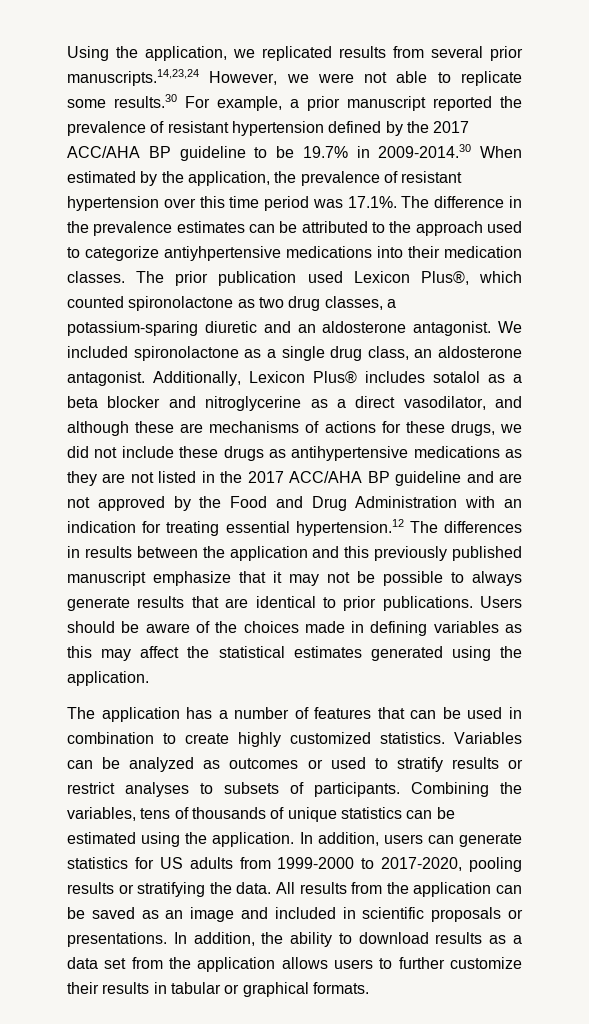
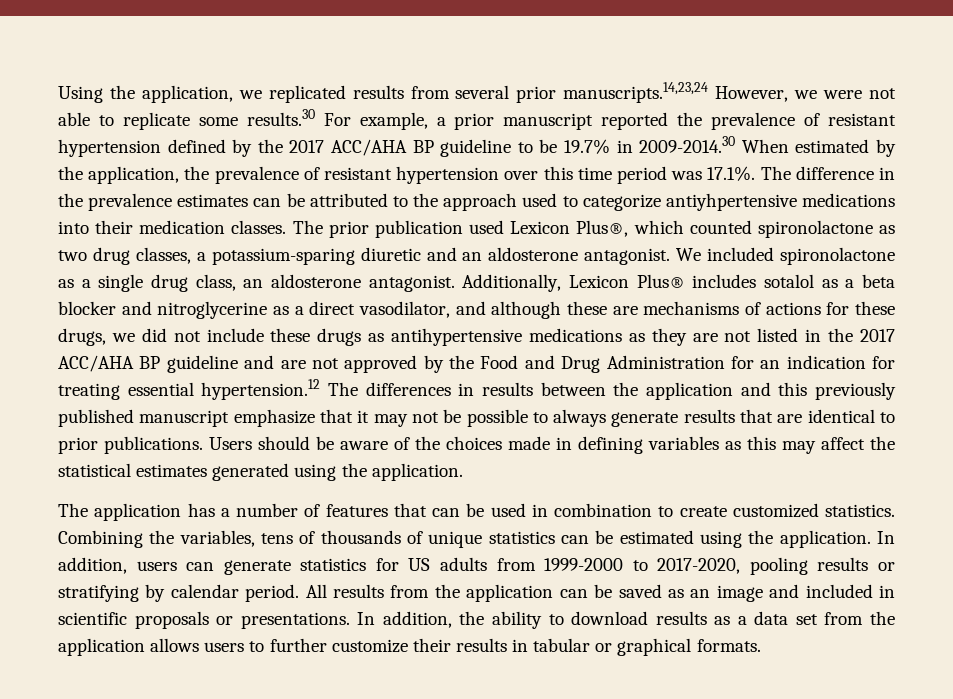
- Additionally, Lexicon Plus® includes sotalol as a beta blocker and nitroglycerine as a direct vasodilator, and although these are mechanisms of actions for these drugs, we did not include these drugs as antihypertensive medications as they are not listed in the 2017 ACC/AHA BP guideline and are not approved by the Food and Drug Administration with an indication for treating essential hypertension.12 The differences in results between the application and this previously published manuscript emphasize that it may not be possible to always generate results that are identical to prior publications.
+ Additionally, Lexicon Plus® includes sotalol as a beta blocker and nitroglycerine as a direct vasodilator, and although these are mechanisms of actions for these drugs, we did not include these drugs as antihypertensive medications as they are not listed in the 2017 ACC/AHA BP guideline and are not approved by the Food and Drug Administration for an indication for treating essential hypertension.12 The differences in results between the application and this previously published manuscript emphasize that it may not be possible to always generate results that are identical to prior publications.
- The application has a number of features that can be used in combination to create highly customized statistics.
+ The application has a number of features that can be used in combination to create customized statistics.
- Variables can be analyzed as outcomes or used to stratify results or restrict analyses to subsets of participants.
- In addition, users can generate statistics for US adults from 1999-2000 to 2017-2020, pooling results or stratifying the data.
+ In addition, users can generate statistics for US adults from 1999-2000 to 2017-2020, pooling results or stratifying by calendar period.

